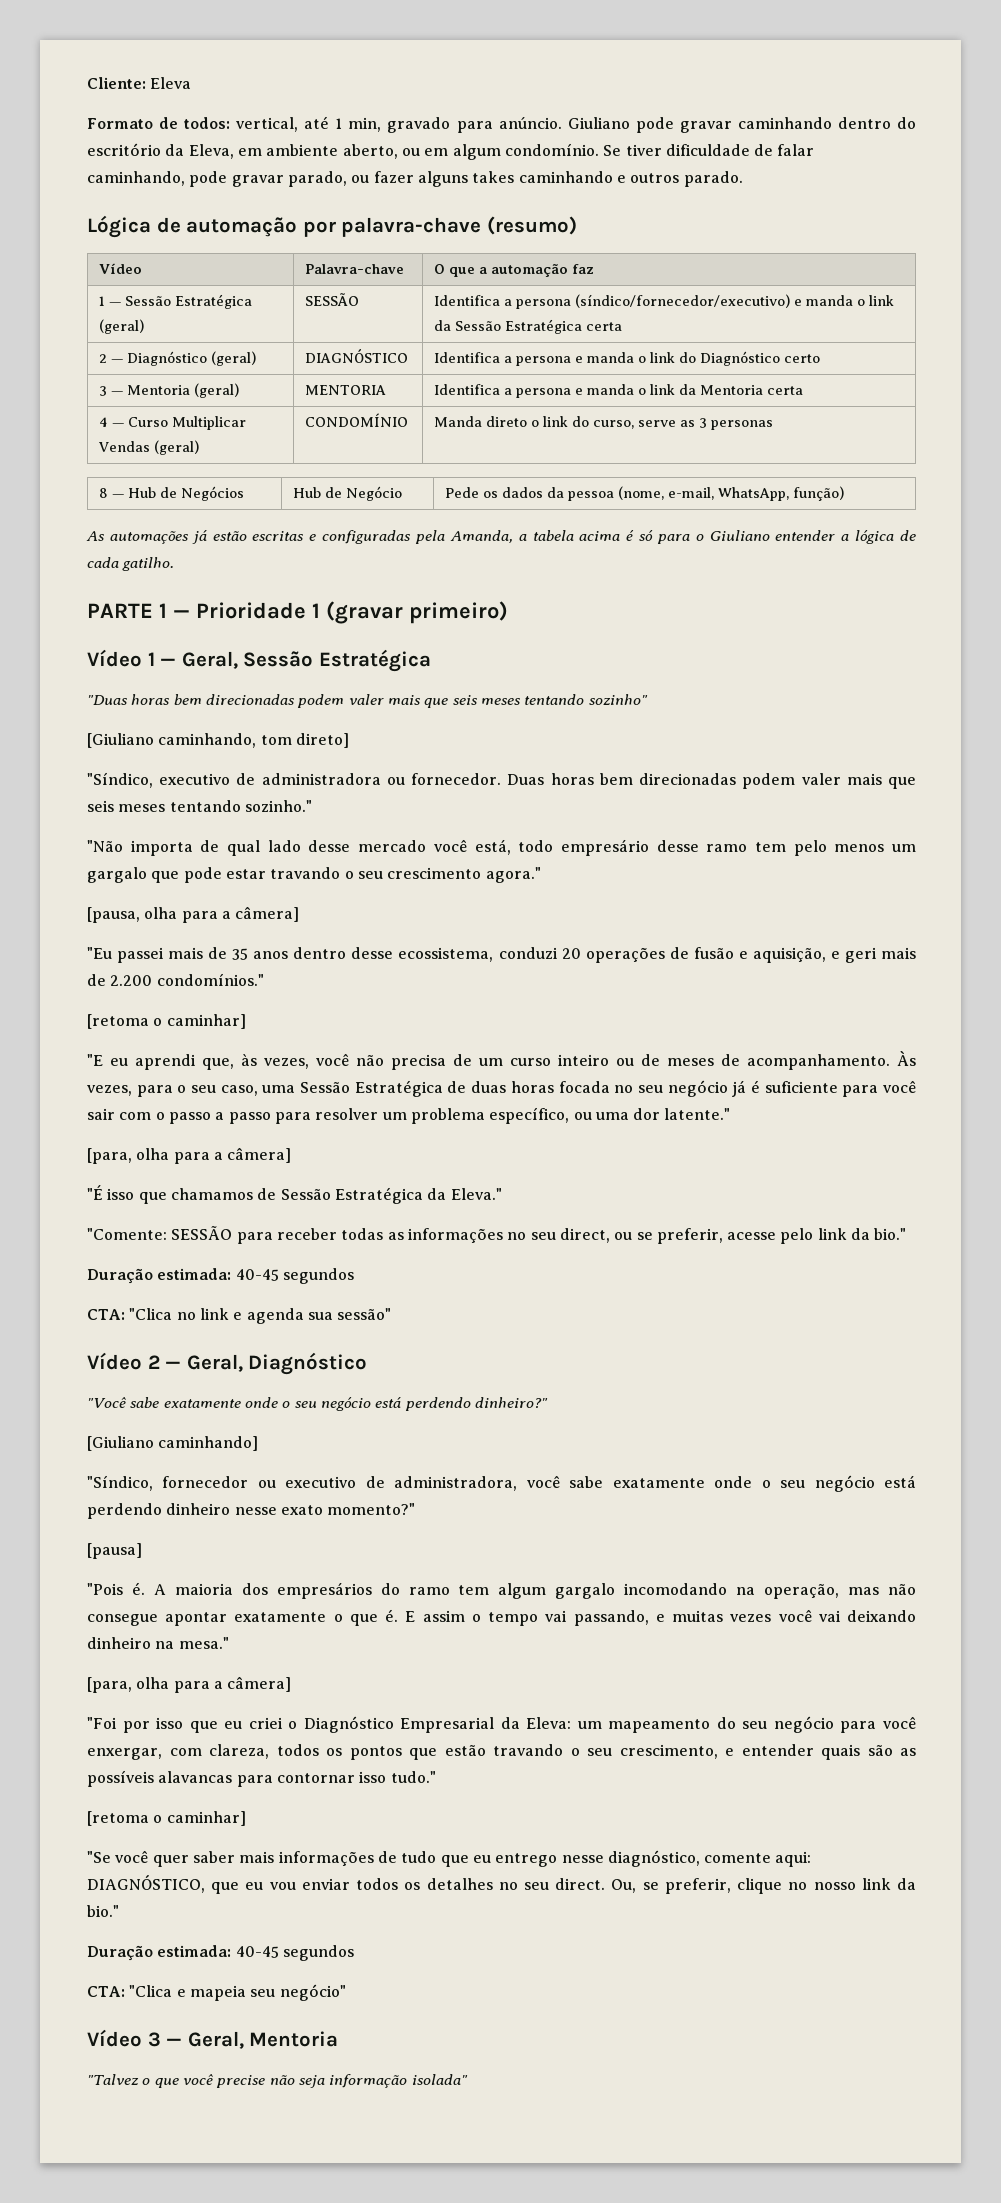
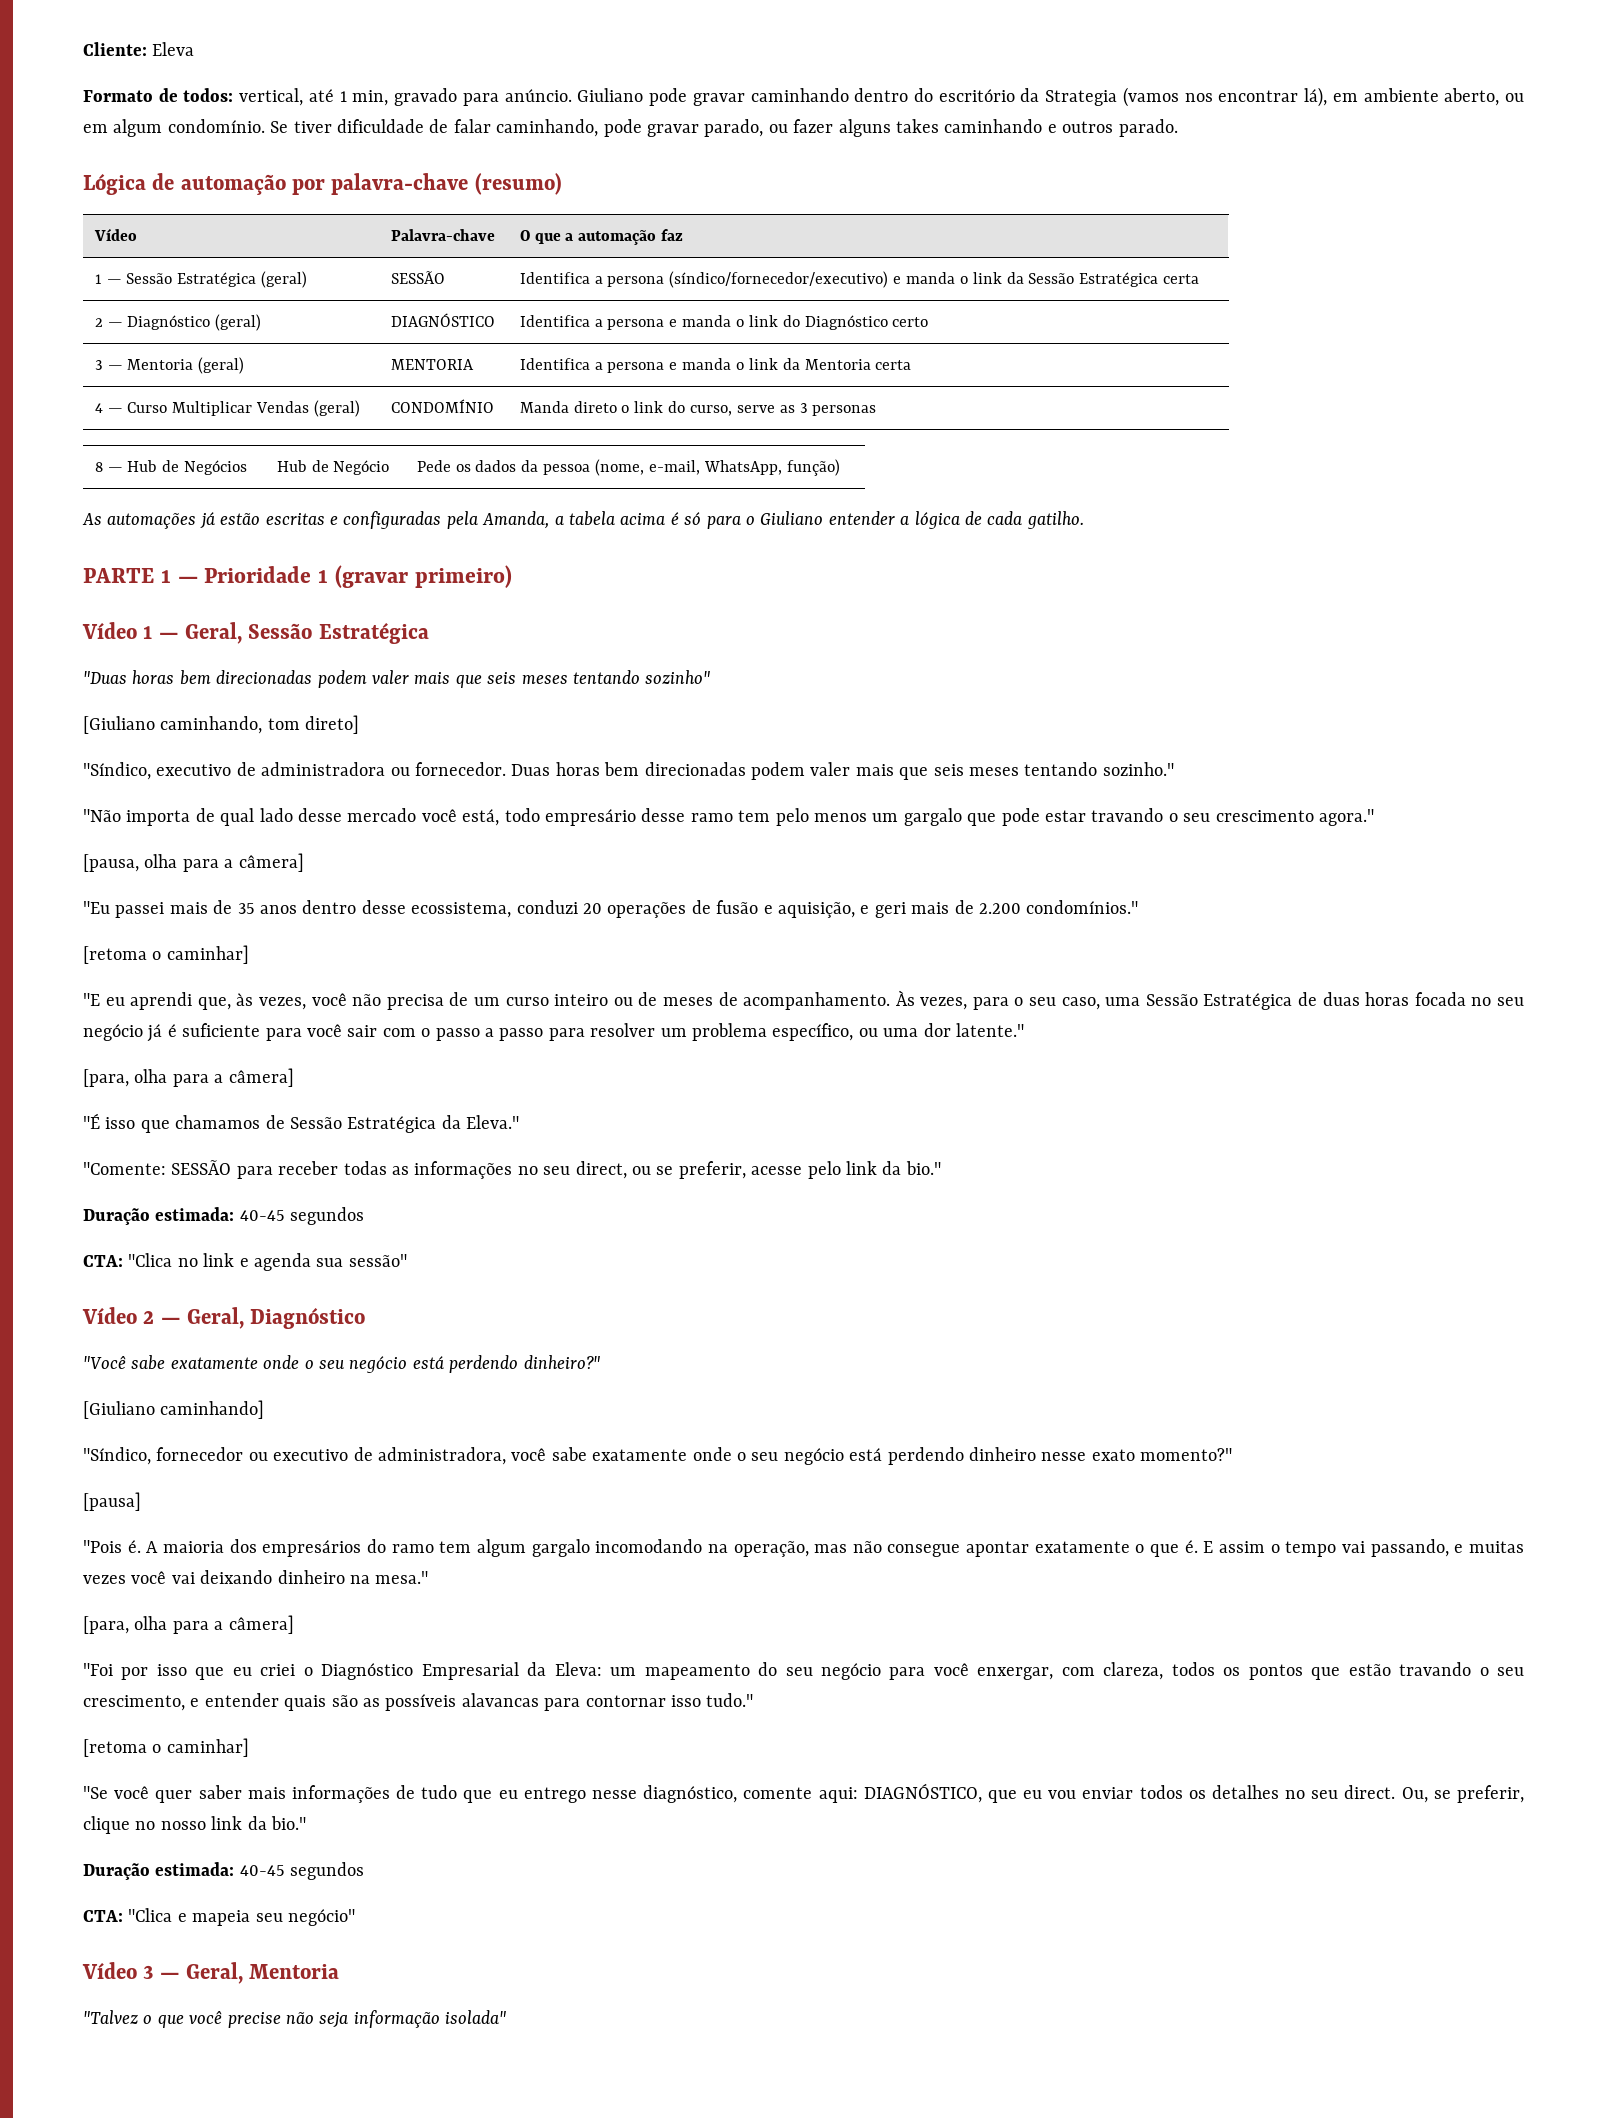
- Giuliano pode gravar caminhando dentro do escritório da Eleva, em ambiente aberto, ou em algum condomínio.
+ Giuliano pode gravar caminhando dentro do escritório da Strategia (vamos nos encontrar lá), em ambiente aberto, ou em algum condomínio.

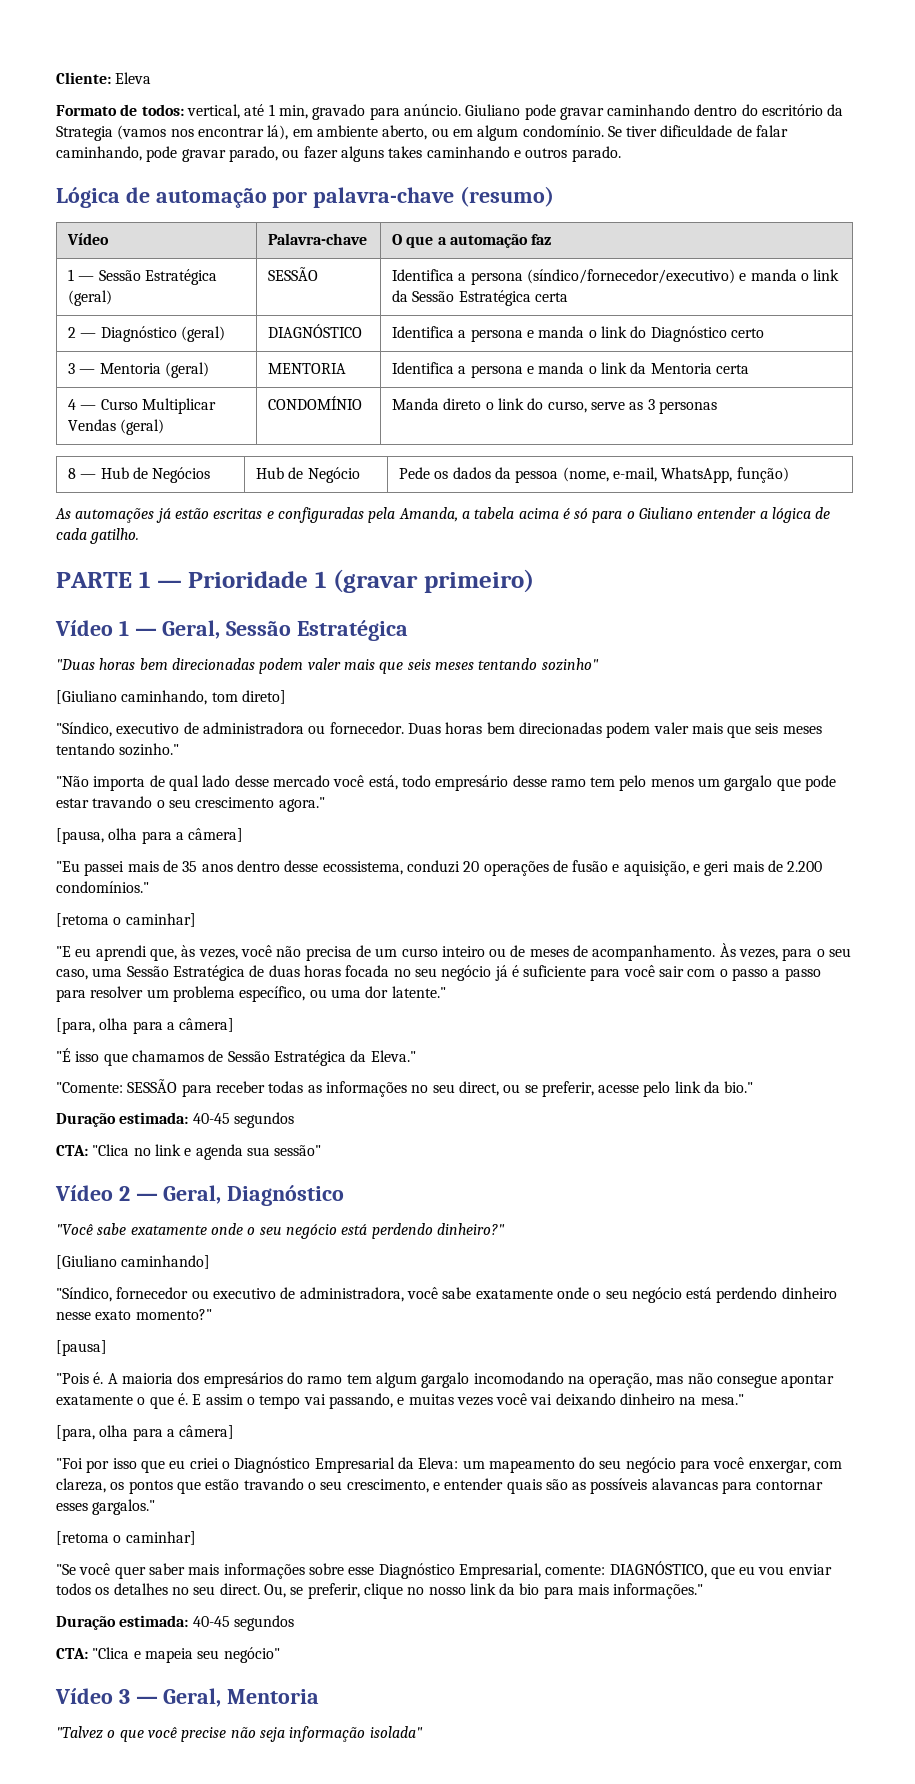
- "Foi por isso que eu criei o Diagnóstico Empresarial da Eleva: um mapeamento do seu negócio para você enxergar, com clareza, todos os pontos que estão travando o seu crescimento, e entender quais são as possíveis alavancas para contornar isso tudo."
+ "Foi por isso que eu criei o Diagnóstico Empresarial da Eleva: um mapeamento do seu negócio para você enxergar, com clareza, os pontos que estão travando o seu crescimento, e entender quais são as possíveis alavancas para contornar esses gargalos."
- "Se você quer saber mais informações de tudo que eu entrego nesse diagnóstico, comente aqui: DIAGNÓSTICO, que eu vou enviar todos os detalhes no seu direct.
+ "Se você quer saber mais informações sobre esse Diagnóstico Empresarial, comente: DIAGNÓSTICO, que eu vou enviar todos os detalhes no seu direct.
- Ou, se preferir, clique no nosso link da bio."
+ Ou, se preferir, clique no nosso link da bio para mais informações."

